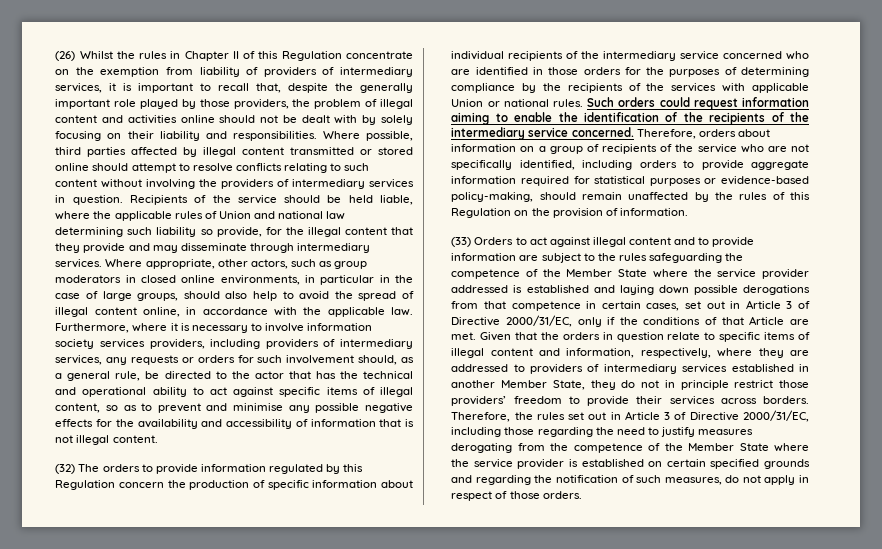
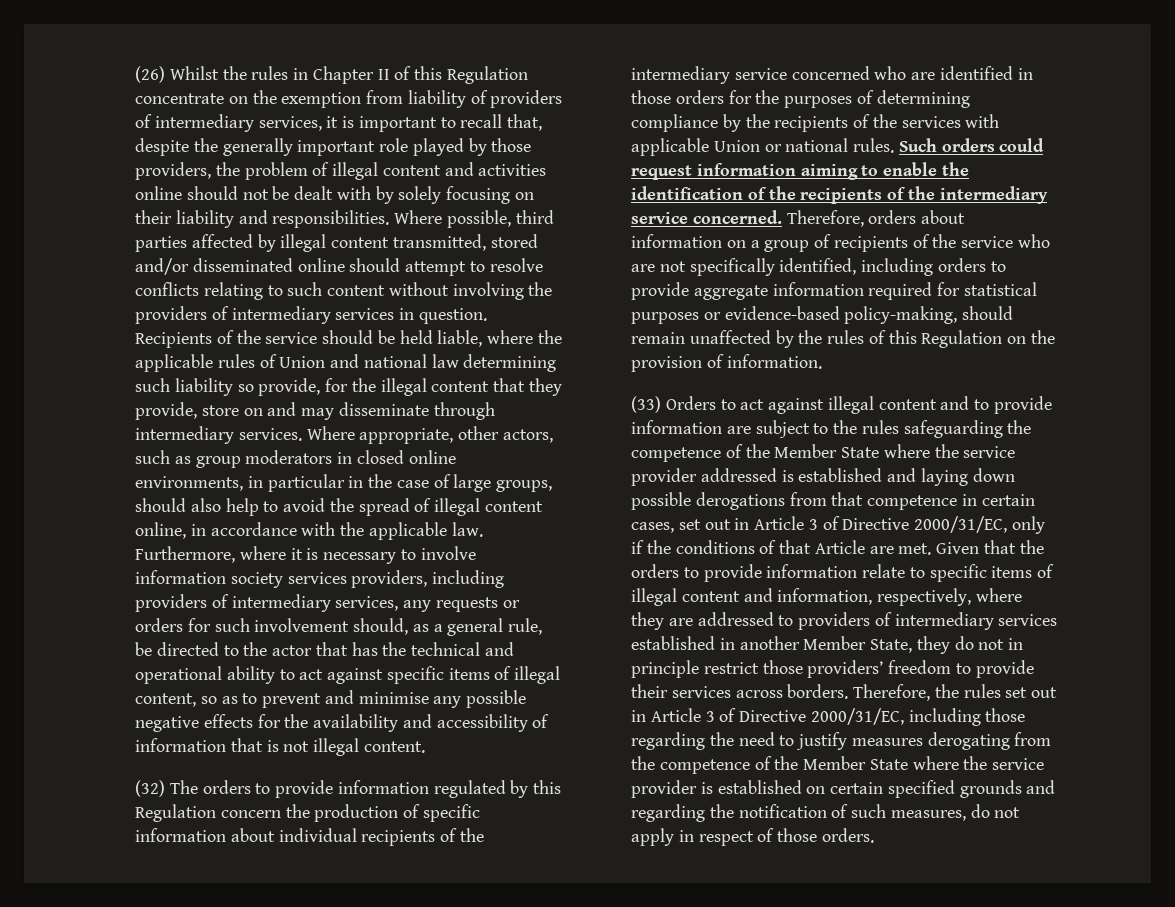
- Where possible, third parties affected by illegal content transmitted or stored online should attempt to resolve conflicts relating to such content without involving the providers of intermediary services in question.
+ Where possible, third parties affected by illegal content transmitted, stored and/or disseminated online should attempt to resolve conflicts relating to such content without involving the providers of intermediary services in question.
- Recipients of the service should be held liable, where the applicable rules of Union and national law determining such liability so provide, for the illegal content that they provide and may disseminate through intermediary services.
+ Recipients of the service should be held liable, where the applicable rules of Union and national law determining such liability so provide, for the illegal content that they provide, store on and may disseminate through intermediary services.
- Given that the orders in question relate to specific items of illegal content and information, respectively, where they are addressed to providers of intermediary services established in another Member State, they do not in principle restrict those providers’ freedom to provide their services across borders.
+ Given that the orders to provide information relate to specific items of illegal content and information, respectively, where they are addressed to providers of intermediary services established in another Member State, they do not in principle restrict those providers’ freedom to provide their services across borders.

